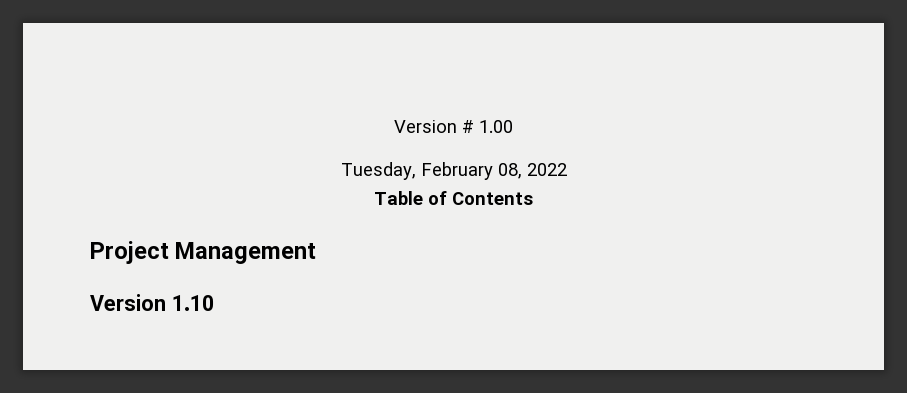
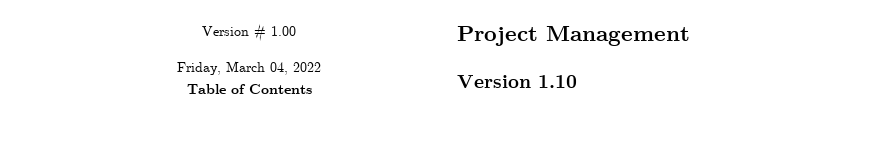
- Tuesday, February 08, 2022
+ Friday, March 04, 2022

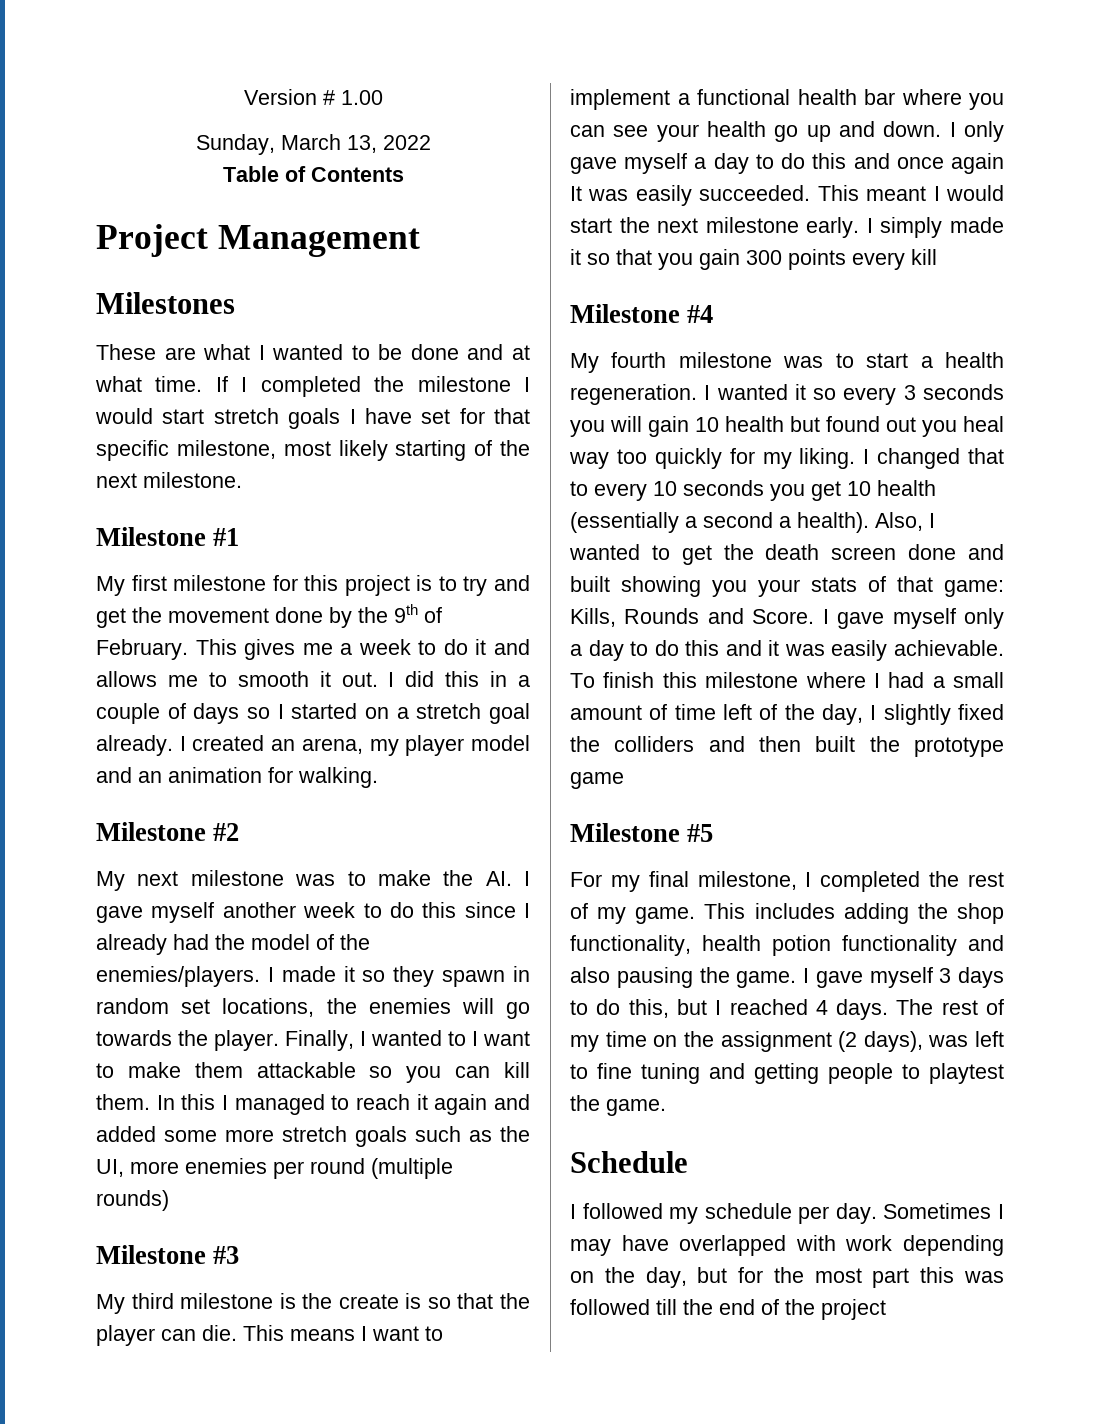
- Friday, March 04, 2022
+ Sunday, March 13, 2022
- Version 1.10
+ Milestones
+ These are what I wanted to be done and at what time. If I completed the milestone I would start stretch goals I have set for that specific milestone, most likely starting of the next milestone.
+ Milestone #1
+ My first milestone for this project is to try and get the movement done by the 9th of February. This gives me a week to do it and allows me to smooth it out. I did this in a couple of days so I started on a stretch goal already. I created an arena, my player model and an animation for walking.
+ Milestone #2
+ My next milestone was to make the AI. I gave myself another week to do this since I already had the model of the enemies/players. I made it so they spawn in random set locations, the enemies will go towards the player. Finally, I wanted to I want to make them attackable so you can kill them. In this I managed to reach it again and added some more stretch goals such as the UI, more enemies per round (multiple rounds)
+ Milestone #3
+ My third milestone is the create is so that the player can die. This means I want to implement a functional health bar where you can see your health go up and down. I only gave myself a day to do this and once again It was easily succeeded. This meant I would start the next milestone early. I simply made it so that you gain 300 points every kill
+ Milestone #4
+ My fourth milestone was to start a health regeneration. I wanted it so every 3 seconds you will gain 10 health but found out you heal way too quickly for my liking. I changed that to every 10 seconds you get 10 health (essentially a second a health). Also, I wanted to get the death screen done and built showing you your stats of that game: Kills, Rounds and Score. I gave myself only a day to do this and it was easily achievable. To finish this milestone where I had a small amount of time left of the day, I slightly fixed the colliders and then built the prototype game
+ Milestone #5
+ For my final milestone, I completed the rest of my game. This includes adding the shop functionality, health potion functionality and also pausing the game. I gave myself 3 days to do this, but I reached 4 days. The rest of my time on the assignment (2 days), was left to fine tuning and getting people to playtest the game.
+ Schedule
+ I followed my schedule per day. Sometimes I may have overlapped with work depending on the day, but for the most part this was followed till the end of the project

